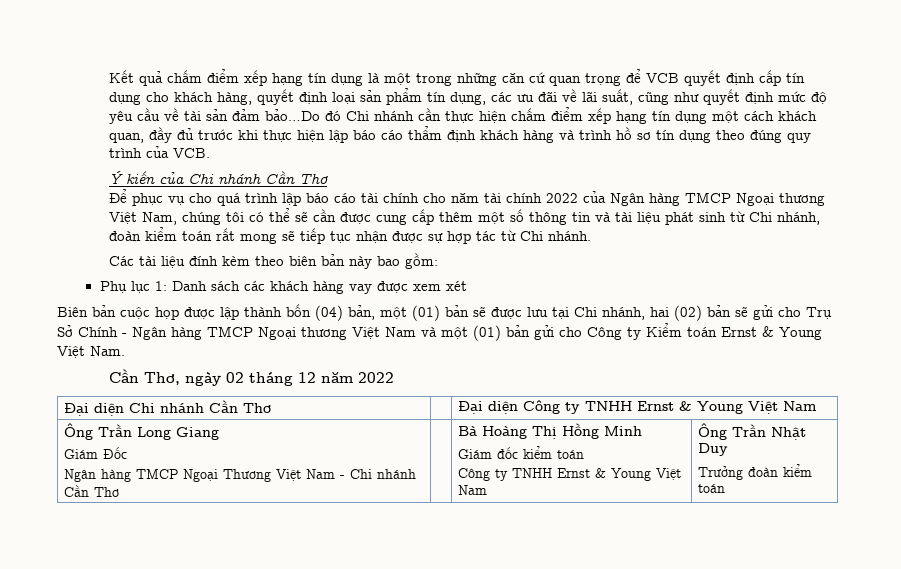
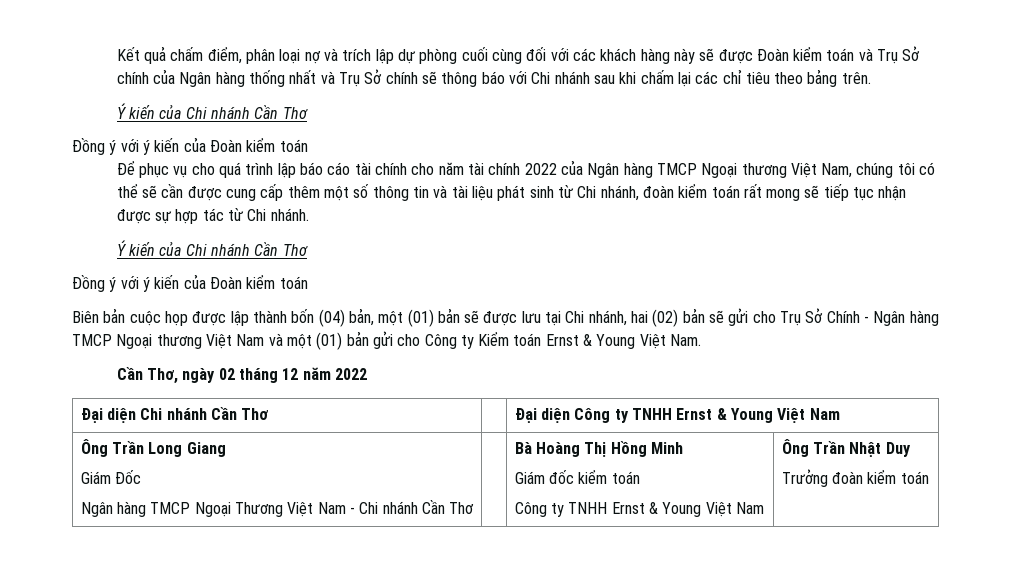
- Kết quả chấm điểm xếp hạng tín dụng là một trong những căn cứ quan trọng để VCB quyết định cấp tín dụng cho khách hàng, quyết định loại sản phẩm tín dụng, các ưu đãi về lãi suất, cũng như quyết định mức độ yêu cầu về tài sản đảm bảo…Do đó Chi nhánh cần thực hiện chấm điểm xếp hạng tín dụng một cách khách quan, đầy đủ trước khi thực hiện lập báo cáo thẩm định khách hàng và trình hồ sơ tín dụng theo đúng quy trình của VCB.
+ Kết quả chấm điểm, phân loại nợ và trích lập dự phòng cuối cùng đối với các khách hàng này sẽ được Đoàn kiểm toán và Trụ Sở chính của Ngân hàng thống nhất và Trụ Sở chính sẽ thông báo với Chi nhánh sau khi chấm lại các chỉ tiêu theo bảng trên.
  Ý kiến của Chi nhánh Cần Thơ
+ Đồng ý với ý kiến của Đoàn kiểm toán
  Để phục vụ cho quá trình lập báo cáo tài chính cho năm tài chính 2022 của Ngân hàng TMCP Ngoại thương Việt Nam, chúng tôi có thể sẽ cần được cung cấp thêm một số thông tin và tài liệu phát sinh từ Chi nhánh, đoàn kiểm toán rất mong sẽ tiếp tục nhận được sự hợp tác từ Chi nhánh.
- Các tài liệu đính kèm theo biên bản này bao gồm:
- Phụ lục 1: Danh sách các khách hàng vay được xem xét
+ Ý kiến của Chi nhánh Cần Thơ
+ Đồng ý với ý kiến của Đoàn kiểm toán

